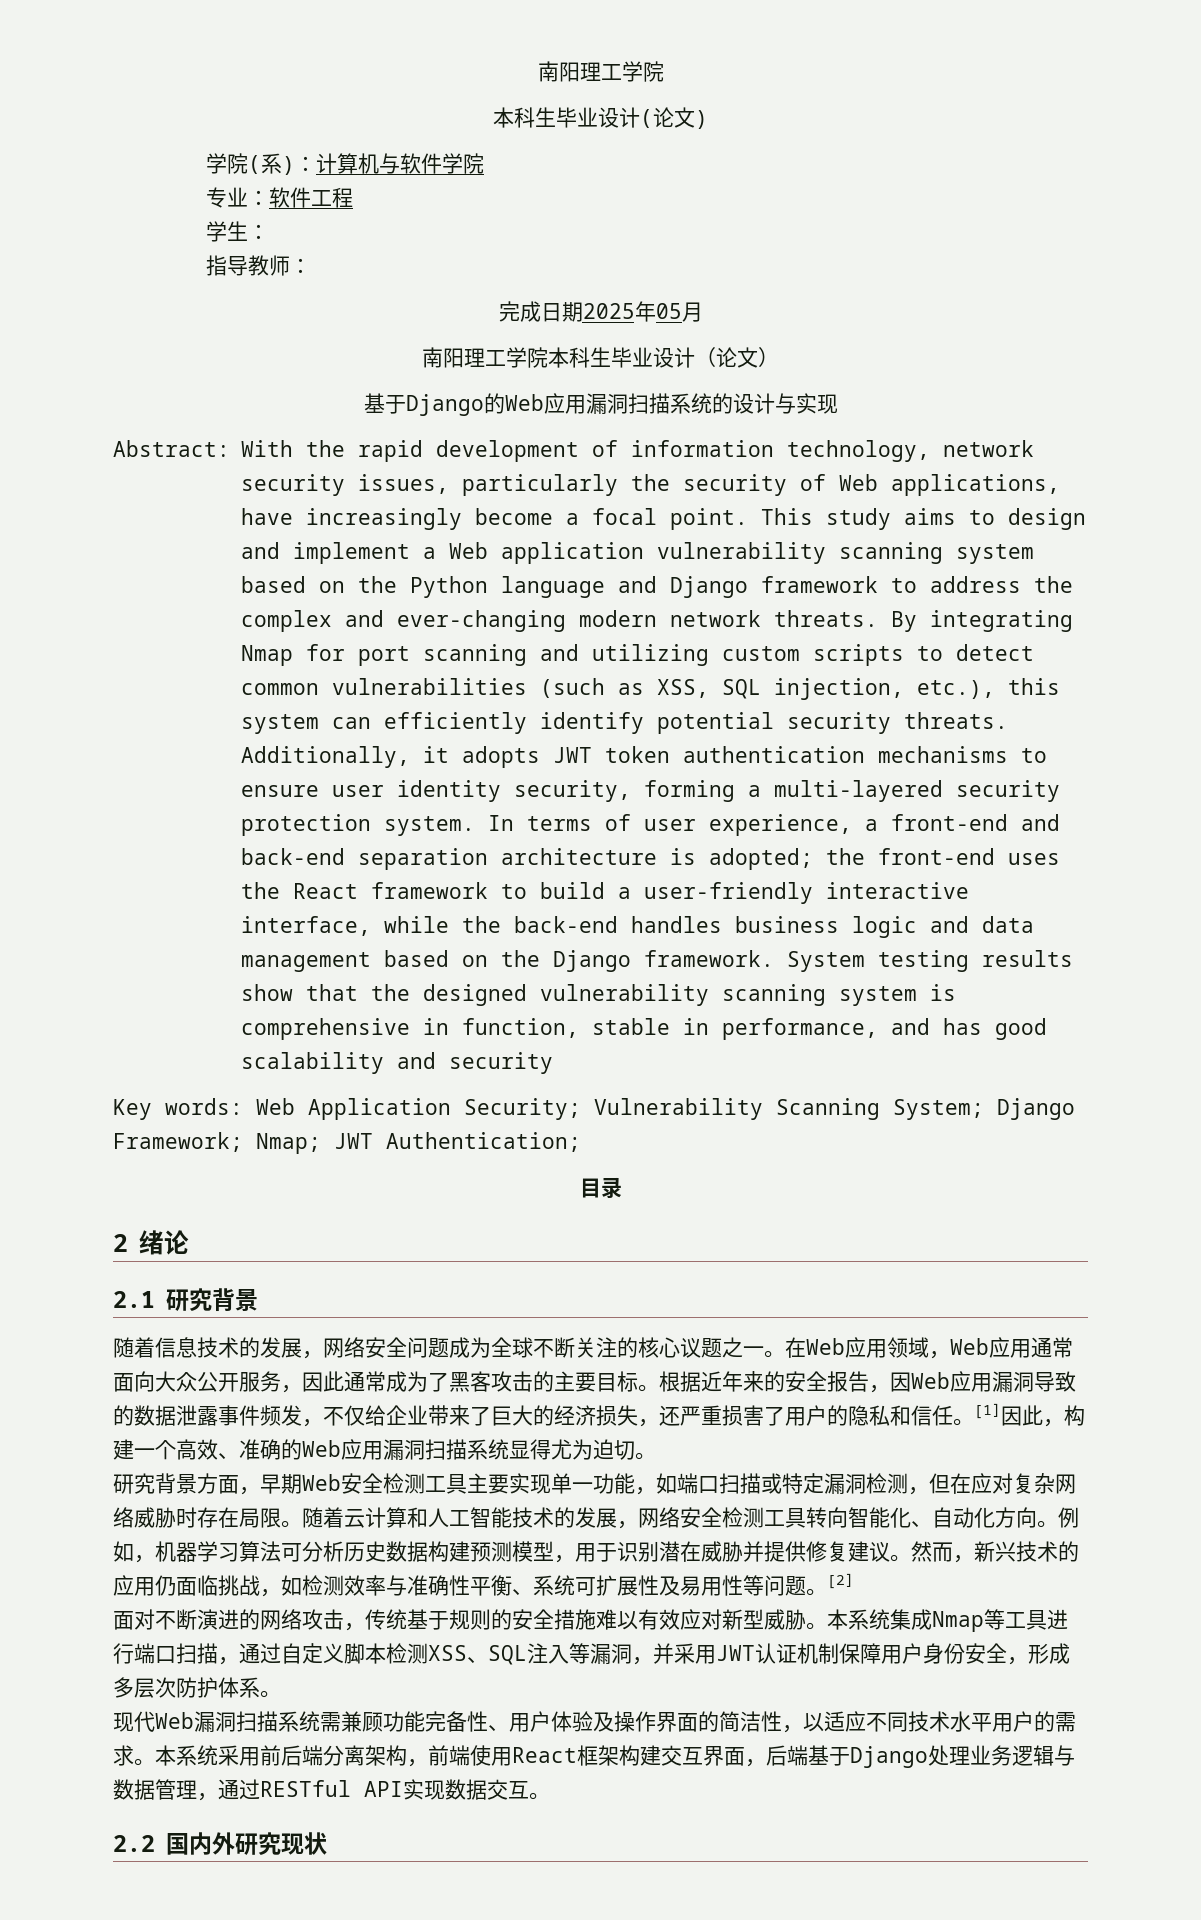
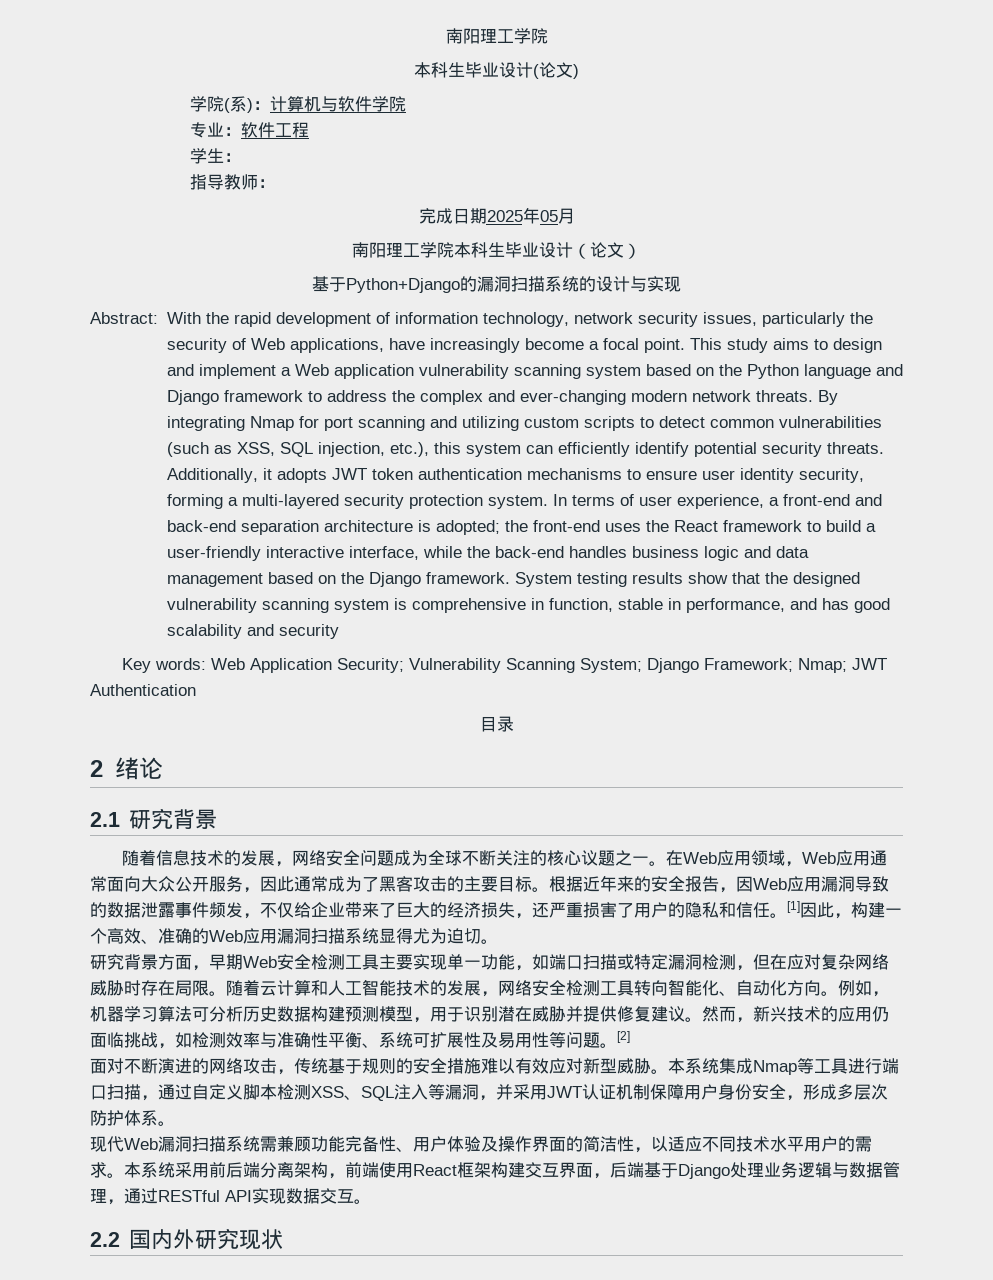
- 基于Django的Web应用漏洞扫描系统的设计与实现
+ 基于Python+Django的漏洞扫描系统的设计与实现
- Key words: Web Application Security; Vulnerability Scanning System; Django Framework; Nmap; JWT Authentication;
+ Key words: Web Application Security; Vulnerability Scanning System; Django Framework; Nmap; JWT Authentication

